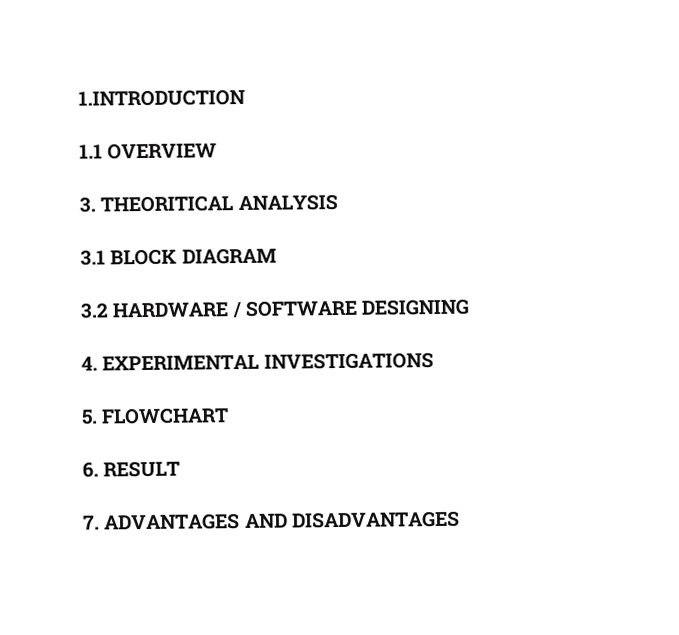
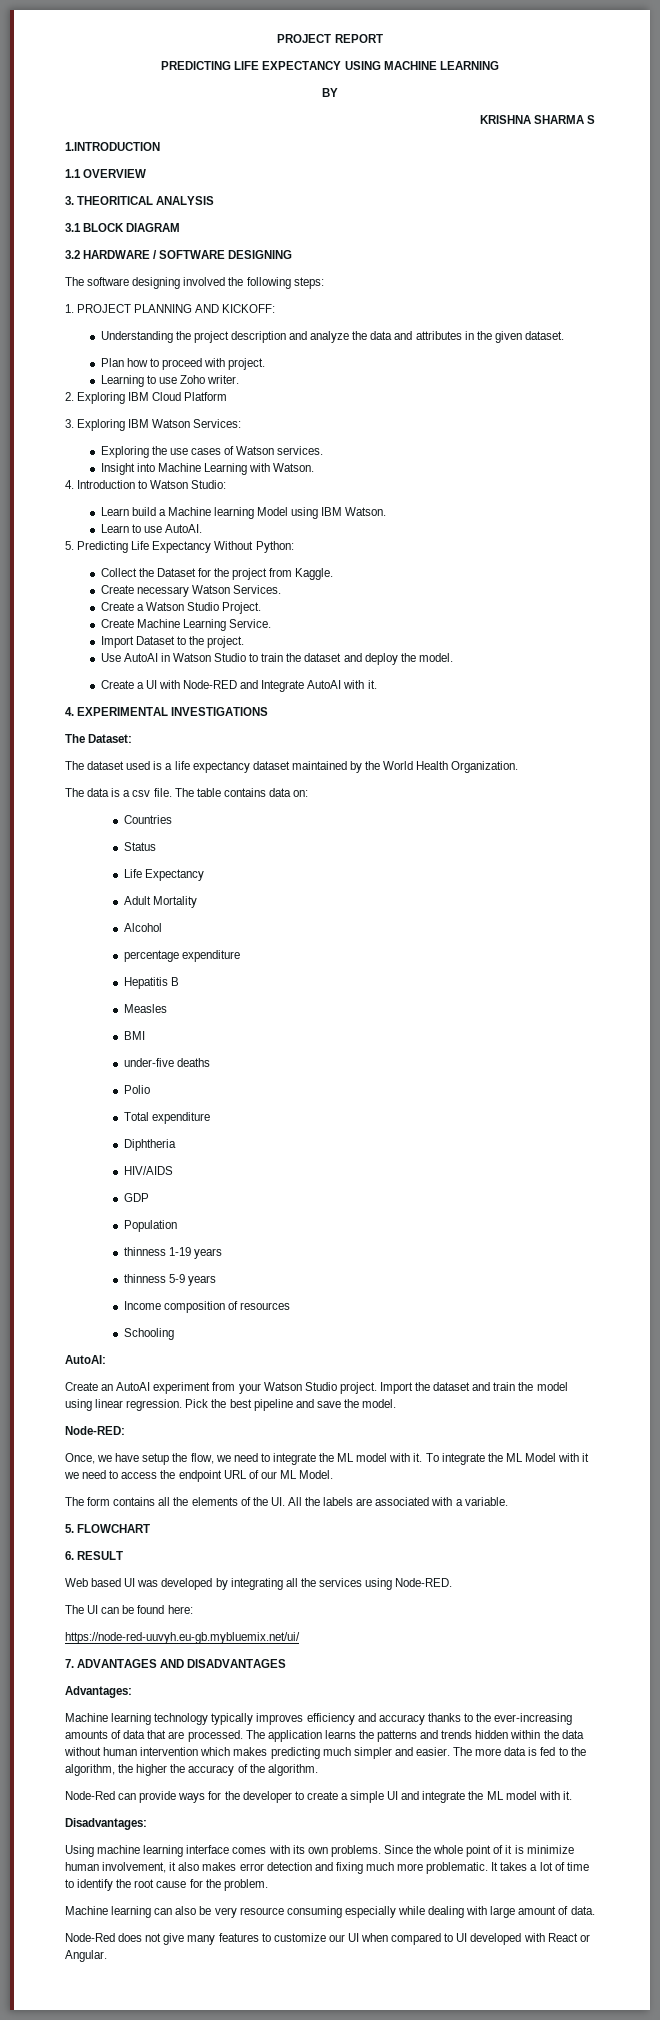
+ PROJECT REPORT
+ PREDICTING LIFE EXPECTANCY USING MACHINE LEARNING
+ BY
+ KRISHNA SHARMA S
+ The software designing involved the following steps:
+ 1. PROJECT PLANNING AND KICKOFF:
+ Understanding the project description and analyze the data and attributes in the given dataset.
+ Plan how to proceed with project.
+ Learning to use Zoho writer.
+ 2. Exploring IBM Cloud Platform
+ 3. Exploring IBM Watson Services:
+ Exploring the use cases of Watson services.
+ Insight into Machine Learning with Watson.
+ 4. Introduction to Watson Studio:
+ Learn build a Machine learning Model using IBM Watson.
+ Learn to use AutoAI.
+ 5. Predicting Life Expectancy Without Python:
+ Collect the Dataset for the project from Kaggle.
+ Create necessary Watson Services.
+ Create a Watson Studio Project.
+ Create Machine Learning Service.
+ Import Dataset to the project.
+ Use AutoAI in Watson Studio to train the dataset and deploy the model.
+ Create a UI with Node-RED and Integrate AutoAI with it.
  4. EXPERIMENTAL INVESTIGATIONS
+ The Dataset:
+ The dataset used is a life expectancy dataset maintained by the World Health Organization.
+ The data is a csv file. The table contains data on:
+ Countries
+ Status
+ Life Expectancy
+ Adult Mortality
+ Alcohol
+ percentage expenditure
+ Hepatitis B
+ Measles
+ BMI
+ under-five deaths
+ Polio
+ Total expenditure
+ Diphtheria
+ HIV/AIDS
+ GDP
+ Population
+ thinness 1-19 years
+ thinness 5-9 years
+ Income composition of resources
+ Schooling
+ AutoAI:
+ Create an AutoAI experiment from your Watson Studio project. Import the dataset and train the model using linear regression. Pick the best pipeline and save the model.
+ Node-RED:
+ Once, we have setup the flow, we need to integrate the ML model with it. To integrate the ML Model with it we need to access the endpoint URL of our ML Model.
+ The form contains all the elements of the UI. All the labels are associated with a variable.
  5. FLOWCHART
  6. RESULT
+ Web based UI was developed by integrating all the services using Node-RED.
+ The UI can be found here:
+ https://node-red-uuvyh.eu-gb.mybluemix.net/ui/
  7. ADVANTAGES AND DISADVANTAGES
+ Advantages:
+ Machine learning technology typically improves efficiency and accuracy thanks to the ever-increasing amounts of data that are processed. The application learns the patterns and trends hidden within the data without human intervention which makes predicting much simpler and easier. The more data is fed to the algorithm, the higher the accuracy of the algorithm.
+ Node-Red can provide ways for the developer to create a simple UI and integrate the ML model with it.
+ Disadvantages:
+ Using machine learning interface comes with its own problems. Since the whole point of it is minimize human involvement, it also makes error detection and fixing much more problematic. It takes a lot of time to identify the root cause for the problem.
+ Machine learning can also be very resource consuming especially while dealing with large amount of data.
+ Node-Red does not give many features to customize our UI when compared to UI developed with React or Angular.

